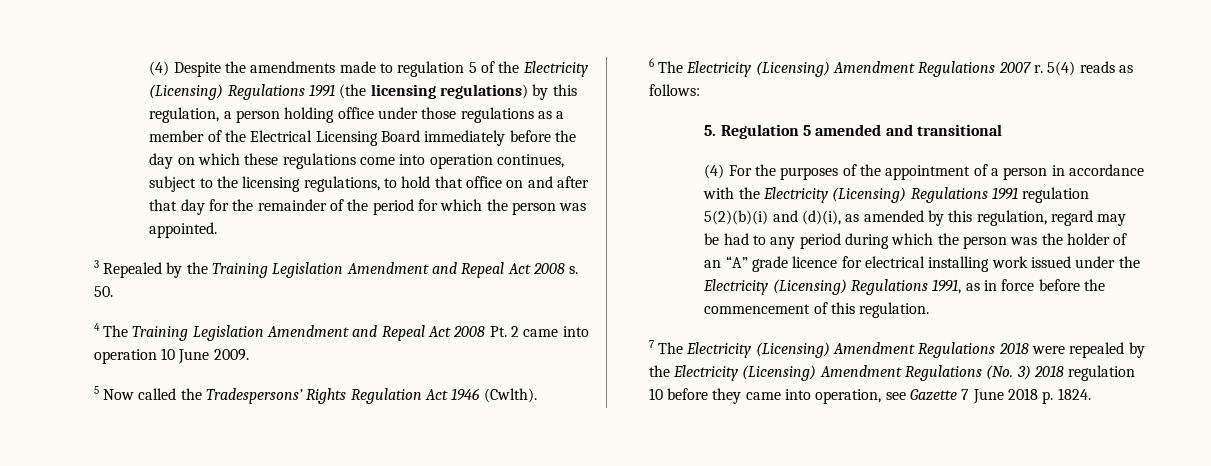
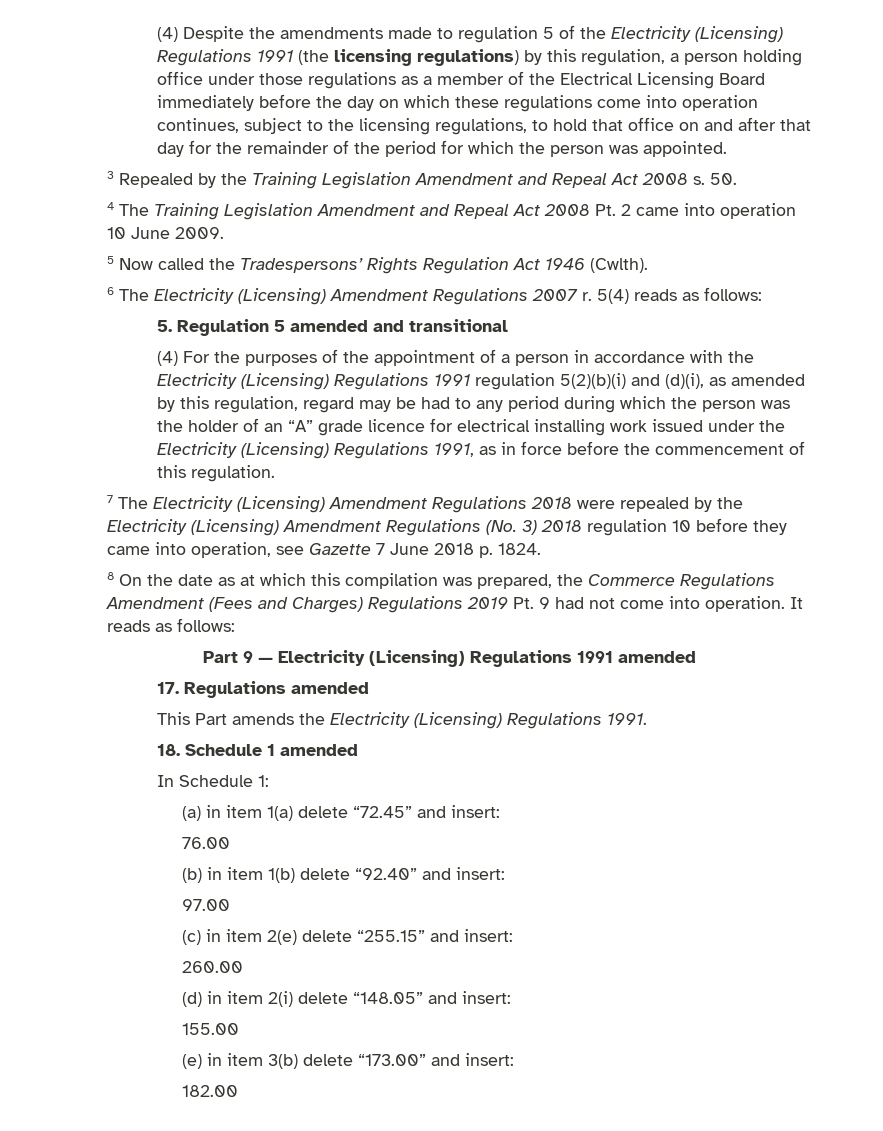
+ 8 On the date as at which this compilation was prepared, the Commerce Regulations Amendment (Fees and Charges) Regulations 2019 Pt. 9 had not come into operation. It reads as follows:
+ Part 9 — Electricity (Licensing) Regulations 1991 amended
+ 17. Regulations amended
+ This Part amends the Electricity (Licensing) Regulations 1991.
+ 18. Schedule 1 amended
+ In Schedule 1:
+ (a) in item 1(a) delete “72.45” and insert:
+ 76.00
+ (b) in item 1(b) delete “92.40” and insert:
+ 97.00
+ (c) in item 2(e) delete “255.15” and insert:
+ 260.00
+ (d) in item 2(i) delete “148.05” and insert:
+ 155.00
+ (e) in item 3(b) delete “173.00” and insert:
+ 182.00

